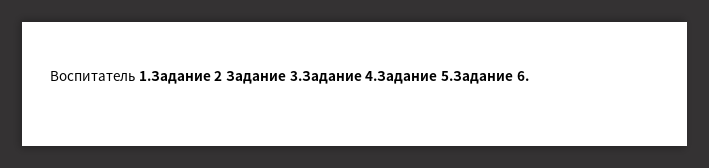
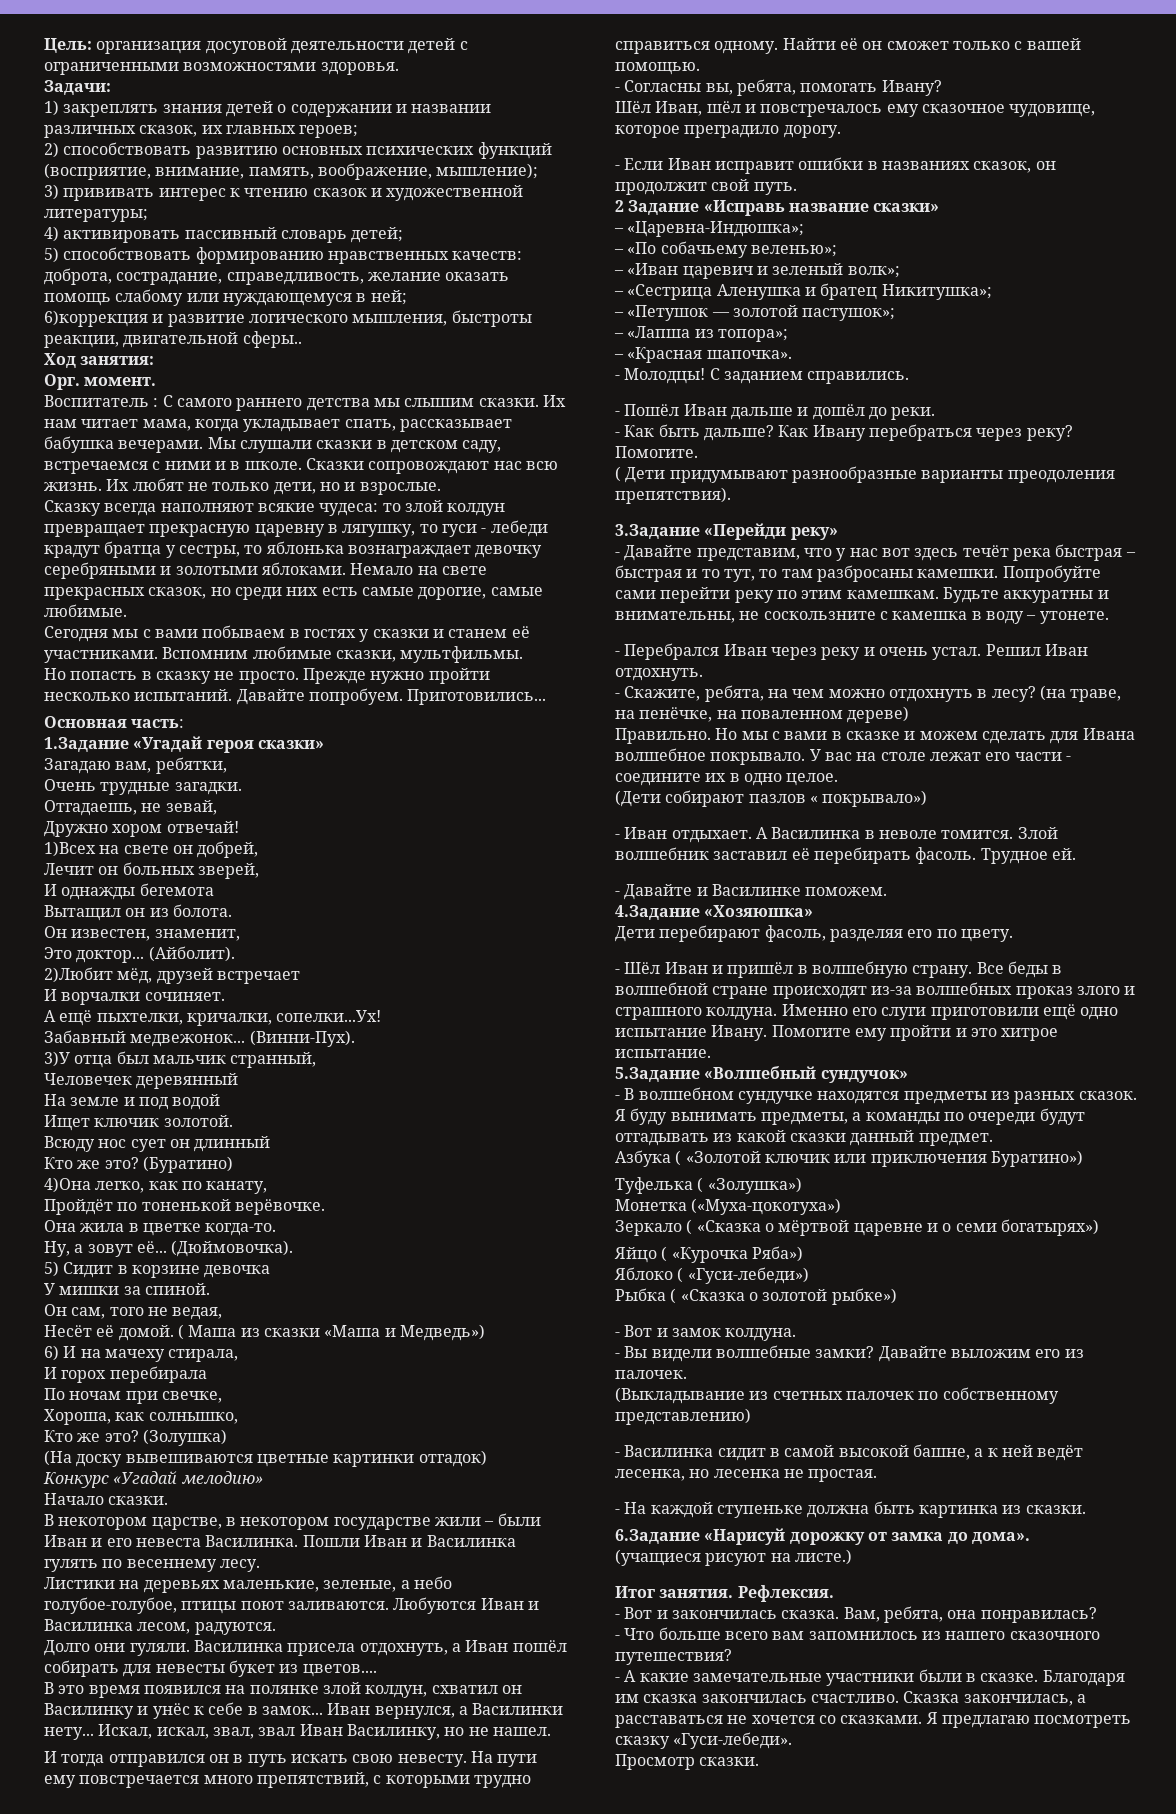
- Воспитатель 1.Задание 2 Задание 3.Задание 4.Задание 5.Задание 6.
+ Цель: организация досуговой деятельности детей с ограниченными возможностями здоровья.
+ Задачи:
+ 1) закреплять знания детей о содержании и названии различных сказок, их главных героев;
+ 2) способствовать развитию основных психических функций (восприятие, внимание, память, воображение, мышление);
+ 3) прививать интерес к чтению сказок и художественной литературы;
+ 4) активировать пассивный словарь детей;
+ 5) способствовать формированию нравственных качеств: доброта, сострадание, справедливость, желание оказать помощь слабому или нуждающемуся в ней;
+ 6)коррекция и развитие логического мышления, быстроты реакции, двигательной сферы..
+ Ход занятия:
+ Орг. момент.
+ Воспитатель : С самого раннего детства мы слышим сказки. Их нам читает мама, когда укладывает спать, рассказывает бабушка вечерами. Мы слушали сказки в детском саду, встречаемся с ними и в школе. Сказки сопровождают нас всю жизнь. Их любят не только дети, но и взрослые.
+ Сказку всегда наполняют всякие чудеса: то злой колдун превращает прекрасную царевну в лягушку, то гуси - лебеди крадут братца у сестры, то яблонька вознаграждает девочку серебряными и золотыми яблоками. Немало на свете прекрасных сказок, но среди них есть самые дорогие, самые любимые.
+ Сегодня мы с вами побываем в гостях у сказки и станем её участниками. Вспомним любимые сказки, мультфильмы.
+ Но попасть в сказку не просто. Прежде нужно пройти несколько испытаний. Давайте попробуем. Приготовились...
+ Основная часть:
+ 1.Задание «Угадай героя сказки»
+ Загадаю вам, ребятки,
+ Очень трудные загадки.
+ Отгадаешь, не зевай,
+ Дружно хором отвечай!
+ 1)Всех на свете он добрей,
+ Лечит он больных зверей,
+ И однажды бегемота
+ Вытащил он из болота.
+ Он известен, знаменит,
+ Это доктор... (Айболит).
+ 2)Любит мёд, друзей встречает
+ И ворчалки сочиняет.
+ А ещё пыхтелки, кричалки, сопелки...Ух!
+ Забавный медвежонок... (Винни-Пух).
+ 3)У отца был мальчик странный,
+ Человечек деревянный
+ На земле и под водой
+ Ищет ключик золотой.
+ Всюду нос сует он длинный
+ Кто же это? (Буратино)
+ 4)Она легко, как по канату,
+ Пройдёт по тоненькой верёвочке.
+ Она жила в цветке когда-то.
+ Ну, а зовут её... (Дюймовочка).
+ 5) Сидит в корзине девочка
+ У мишки за спиной.
+ Он сам, того не ведая,
+ Несёт её домой. ( Маша из сказки «Маша и Медведь»)
+ 6) И на мачеху стирала,
+ И горох перебирала
+ По ночам при свечке,
+ Хороша, как солнышко,
+ Кто же это? (Золушка)
+ (На доску вывешиваются цветные картинки отгадок)
+ Конкурс «Угадай мелодию»
+ Начало сказки.
+ В некотором царстве, в некотором государстве жили – были Иван и его невеста Василинка. Пошли Иван и Василинка гулять по весеннему лесу.
+ Листики на деревьях маленькие, зеленые, а небо голубое-голубое, птицы поют заливаются. Любуются Иван и Василинка лесом, радуются.
+ Долго они гуляли. Василинка присела отдохнуть, а Иван пошёл собирать для невесты букет из цветов....
+ В это время появился на полянке злой колдун, схватил он Василинку и унёс к себе в замок... Иван вернулся, а Василинки нету... Искал, искал, звал, звал Иван Василинку, но не нашел.
+ И тогда отправился он в путь искать свою невесту. На пути ему повстречается много препятствий, с которыми трудно справиться одному. Найти её он сможет только с вашей помощью.
+ - Согласны вы, ребята, помогать Ивану?
+ Шёл Иван, шёл и повстречалось ему сказочное чудовище, которое преградило дорогу.
+ - Если Иван исправит ошибки в названиях сказок, он продолжит свой путь.
+ 2 Задание «Исправь название сказки»
+ – «Царевна-Индюшка»;
+ – «По собачьему веленью»;
+ – «Иван царевич и зеленый волк»;
+ – «Сестрица Аленушка и братец Никитушка»;
+ – «Петушок — золотой пастушок»;
+ – «Лапша из топора»;
+ – «Красная шапочка».
+ - Молодцы! С заданием справились.
+ - Пошёл Иван дальше и дошёл до реки.
+ - Как быть дальше? Как Ивану перебраться через реку? Помогите.
+ ( Дети придумывают разнообразные варианты преодоления препятствия).
+ 3.Задание «Перейди реку»
+ - Давайте представим, что у нас вот здесь течёт река быстрая – быстрая и то тут, то там разбросаны камешки. Попробуйте сами перейти реку по этим камешкам. Будьте аккуратны и внимательны, не соскользните с камешка в воду – утонете.
+ - Перебрался Иван через реку и очень устал. Решил Иван отдохнуть.
+ - Скажите, ребята, на чем можно отдохнуть в лесу? (на траве, на пенёчке, на поваленном дереве)
+ Правильно. Но мы с вами в сказке и можем сделать для Ивана волшебное покрывало. У вас на столе лежат его части - соедините их в одно целое.
+ (Дети собирают пазлов « покрывало»)
+ - Иван отдыхает. А Василинка в неволе томится. Злой волшебник заставил её перебирать фасоль. Трудное ей.
+ - Давайте и Василинке поможем.
+ 4.Задание «Хозяюшка»
+ Дети перебирают фасоль, разделяя его по цвету.
+ - Шёл Иван и пришёл в волшебную страну. Все беды в волшебной стране происходят из-за волшебных проказ злого и страшного колдуна. Именно его слуги приготовили ещё одно испытание Ивану. Помогите ему пройти и это хитрое испытание.
+ 5.Задание «Волшебный сундучок»
+ - В волшебном сундучке находятся предметы из разных сказок. Я буду вынимать предметы, а команды по очереди будут отгадывать из какой сказки данный предмет.
+ Азбука ( «Золотой ключик или приключения Буратино»)
+ Туфелька ( «Золушка»)
+ Монетка («Муха-цокотуха»)
+ Зеркало ( «Сказка о мёртвой царевне и о семи богатырях»)
+ Яйцо ( «Курочка Ряба»)
+ Яблоко ( «Гуси-лебеди»)
+ Рыбка ( «Сказка о золотой рыбке»)
+ - Вот и замок колдуна.
+ - Вы видели волшебные замки? Давайте выложим его из палочек.
+ (Выкладывание из счетных палочек по собственному представлению)
+ - Василинка сидит в самой высокой башне, а к ней ведёт лесенка, но лесенка не простая.
+ - На каждой ступеньке должна быть картинка из сказки.
+ 6.Задание «Нарисуй дорожку от замка до дома».
+ (учащиеся рисуют на листе.)
+ Итог занятия. Рефлексия.
+ - Вот и закончилась сказка. Вам, ребята, она понравилась?
+ - Что больше всего вам запомнилось из нашего сказочного путешествия?
+ - А какие замечательные участники были в сказке. Благодаря им сказка закончилась счастливо. Сказка закончилась, а расставаться не хочется со сказками. Я предлагаю посмотреть сказку «Гуси-лебеди».
+ Просмотр сказки.

